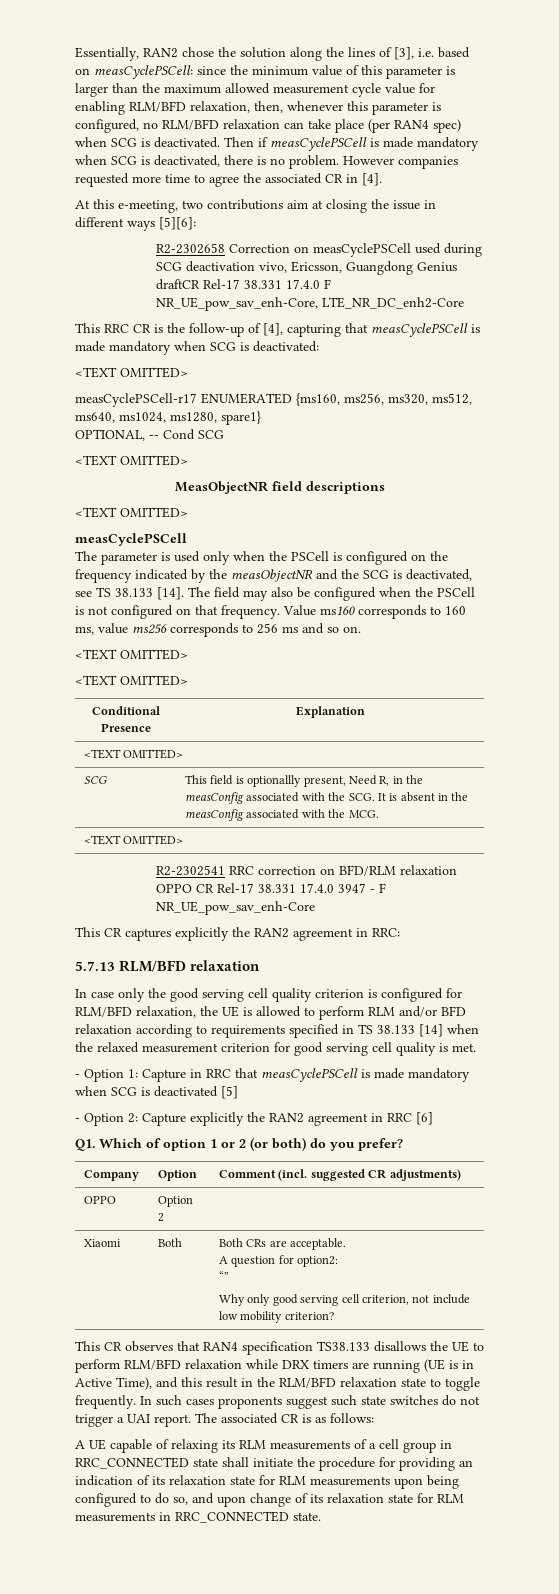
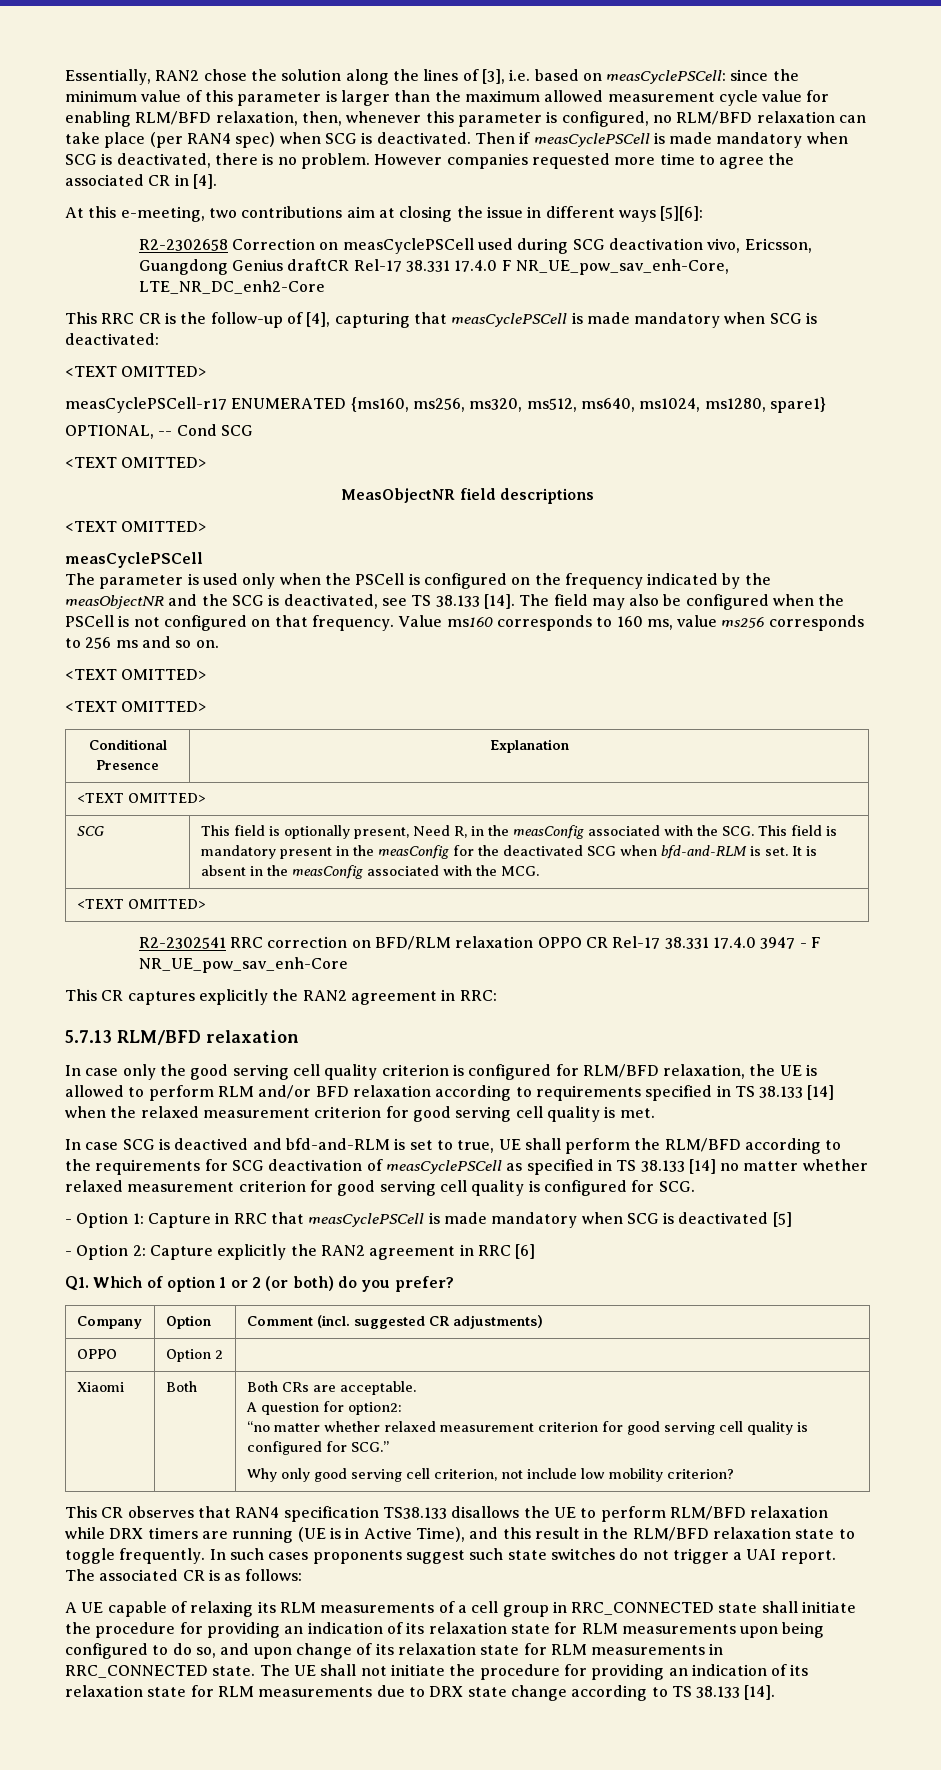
- This field is optionallly present, Need R, in the measConfig associated with the SCG. It is absent in the measConfig associated with the MCG.
+ This field is optionally present, Need R, in the measConfig associated with the SCG. This field is mandatory present in the measConfig for the deactivated SCG when bfd-and-RLM is set. It is absent in the measConfig associated with the MCG.
+ In case SCG is deactived and bfd-and-RLM is set to true, UE shall perform the RLM/BFD according to the requirements for SCG deactivation of measCyclePSCell as specified in TS 38.133 [14] no matter whether relaxed measurement criterion for good serving cell quality is configured for SCG.
  Xiaomi | Both | Both CRs are acceptable.
  A question for option2:
- “”
+ “no matter whether relaxed measurement criterion for good serving cell quality is configured for SCG.”
+ The UE shall not initiate the procedure for providing an indication of its relaxation state for RLM measurements due to DRX state change according to TS 38.133 [14].

